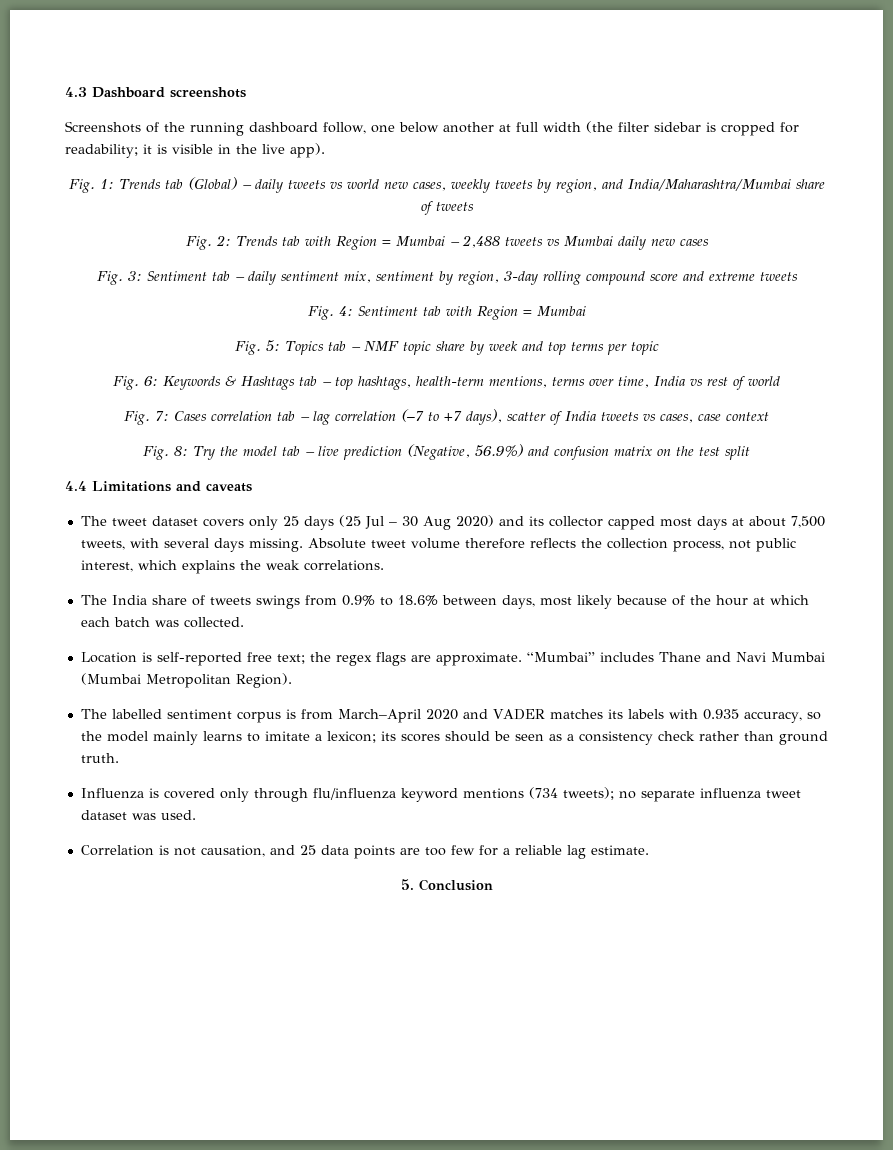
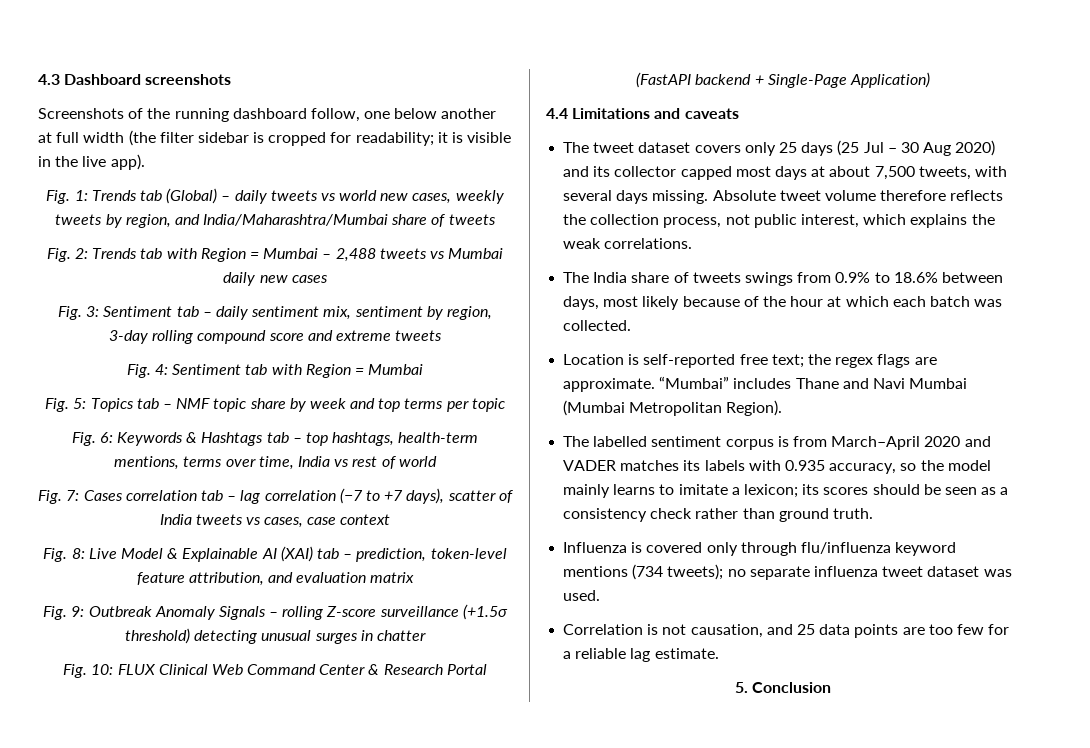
- Fig. 8: Try the model tab – live prediction (Negative, 56.9%) and confusion matrix on the test split
+ Fig. 8: Live Model & Explainable AI (XAI) tab – prediction, token-level feature attribution, and evaluation matrix
+ Fig. 9: Outbreak Anomaly Signals – rolling Z-score surveillance (+1.5σ threshold) detecting unusual surges in chatter
+ Fig. 10: FLUX Clinical Web Command Center & Research Portal (FastAPI backend + Single-Page Application)

